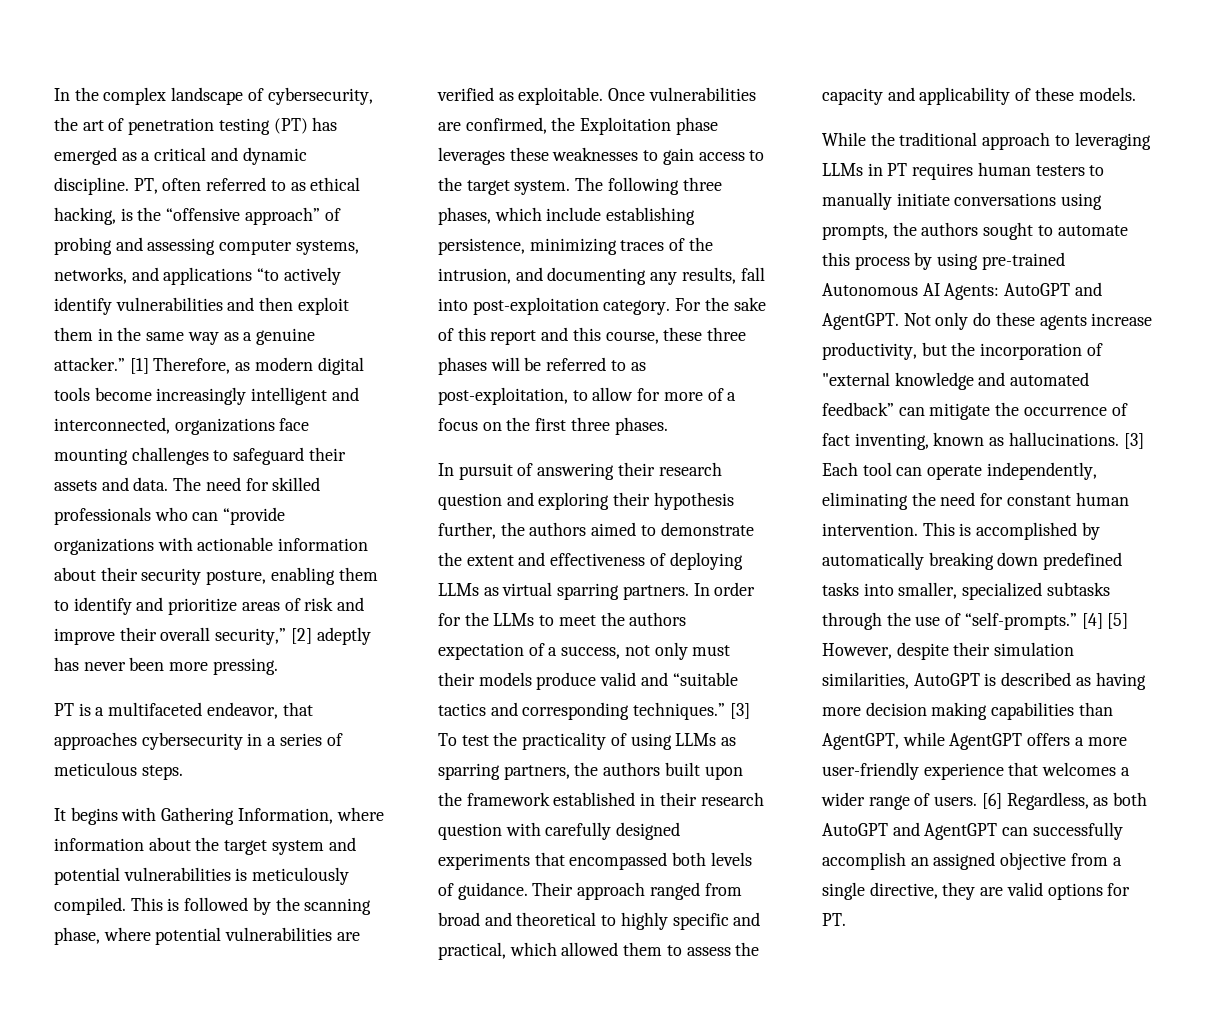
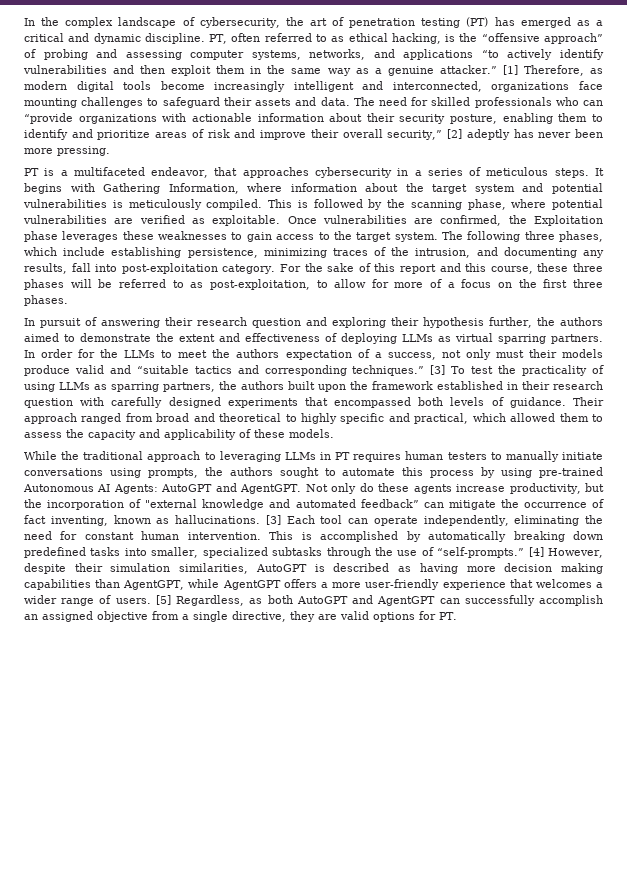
- PT is a multifaceted endeavor, that approaches cybersecurity in a series of meticulous steps.
- It begins with Gathering Information, where information about the target system and potential vulnerabilities is meticulously compiled.
+ PT is a multifaceted endeavor, that approaches cybersecurity in a series of meticulous steps. It begins with Gathering Information, where information about the target system and potential vulnerabilities is meticulously compiled.
- [4] [5] However, despite their simulation similarities, AutoGPT is described as having more decision making capabilities than AgentGPT, while AgentGPT offers a more user-friendly experience that welcomes a wider range of users.
+ [4] However, despite their simulation similarities, AutoGPT is described as having more decision making capabilities than AgentGPT, while AgentGPT offers a more user-friendly experience that welcomes a wider range of users.
- [6] Regardless, as both AutoGPT and AgentGPT can successfully accomplish an assigned objective from a single directive, they are valid options for PT.
+ [5] Regardless, as both AutoGPT and AgentGPT can successfully accomplish an assigned objective from a single directive, they are valid options for PT.

